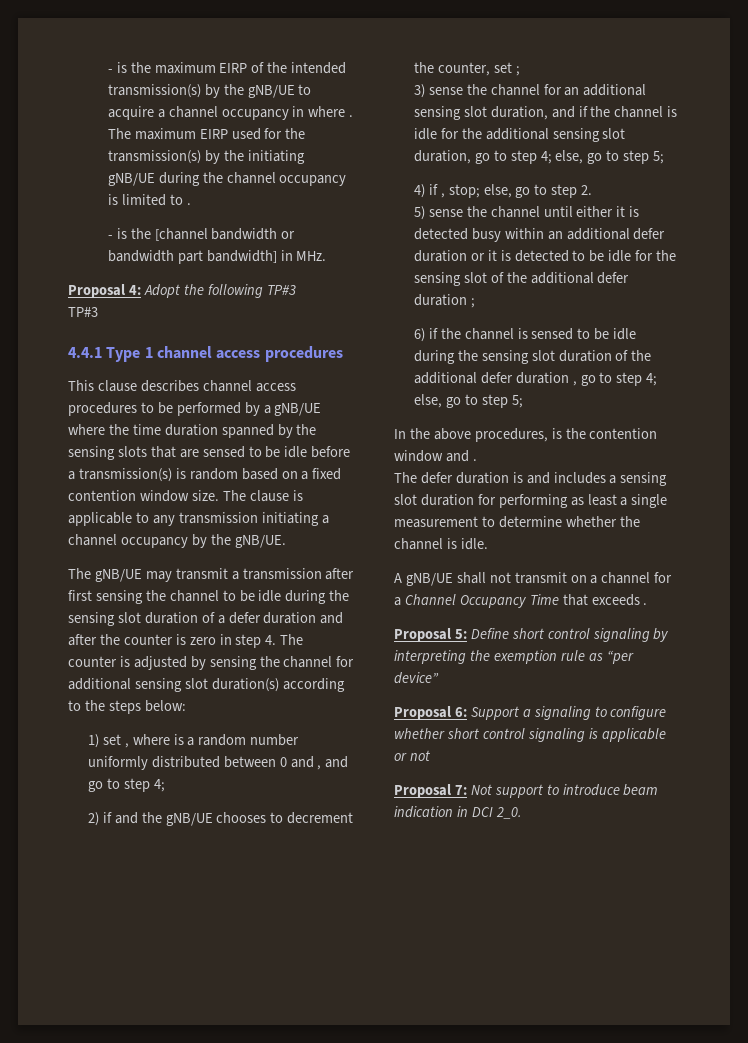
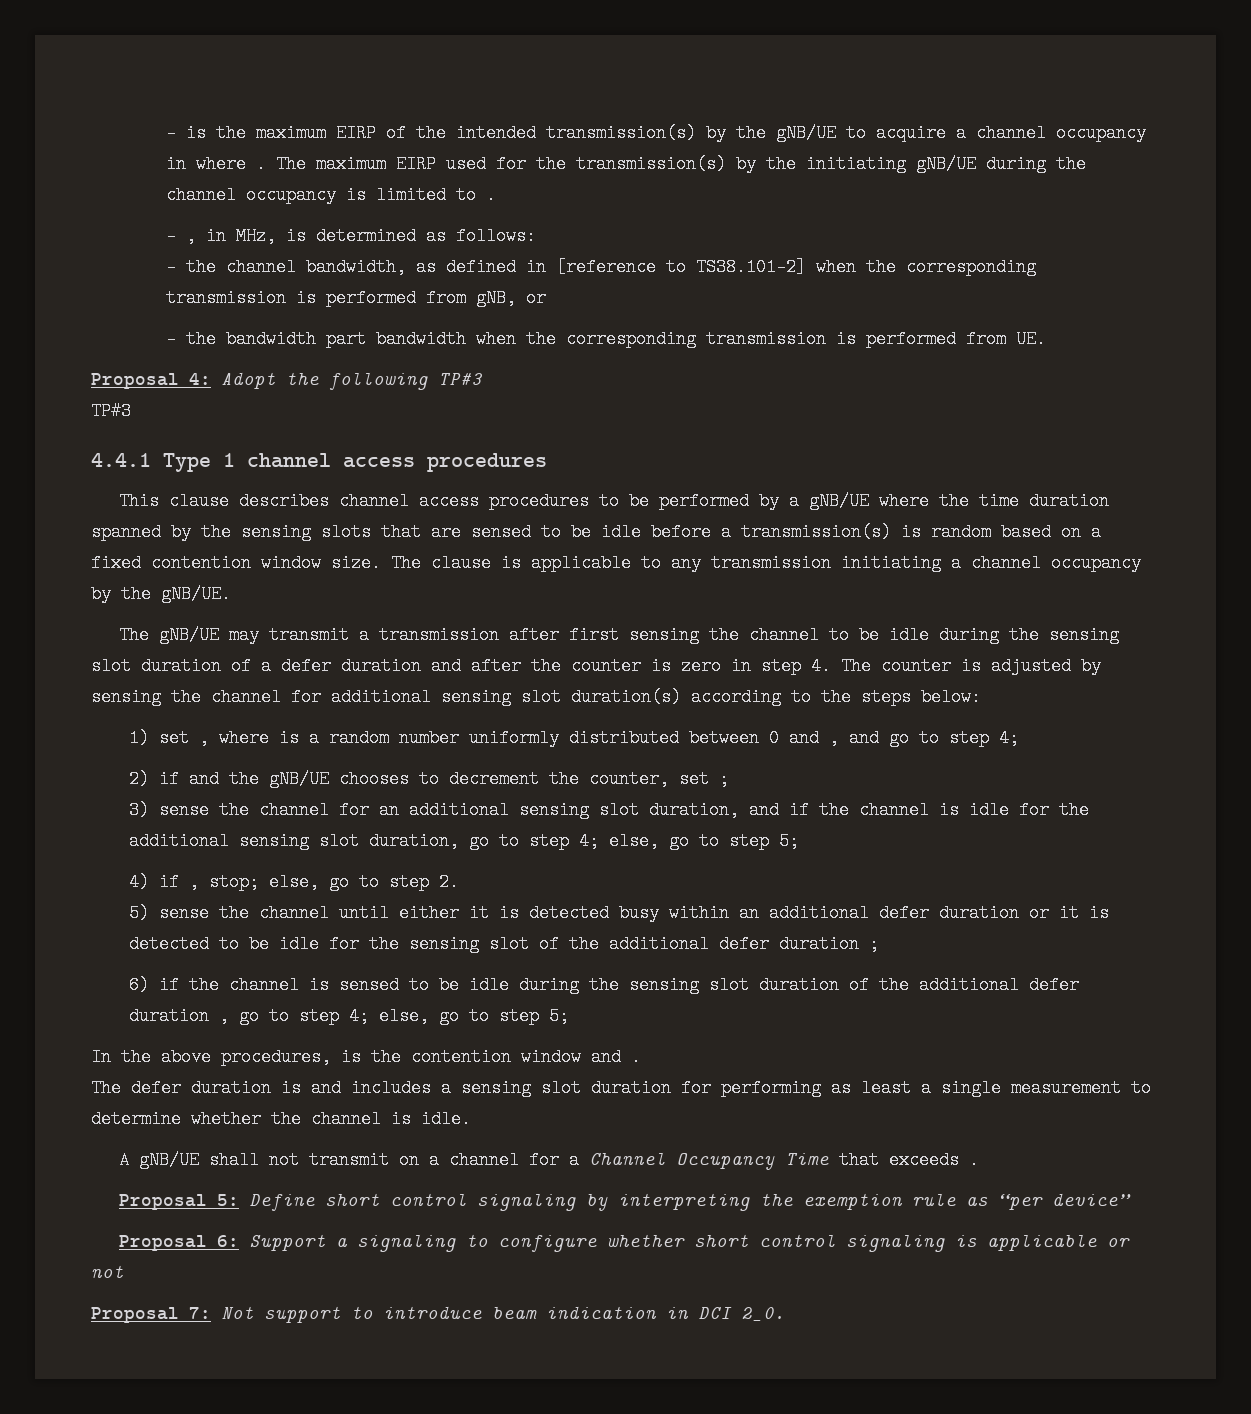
- - is the [channel bandwidth or bandwidth part bandwidth] in MHz.
+ - , in MHz, is determined as follows:
+ - the channel bandwidth, as defined in [reference to TS38.101-2] when the corresponding transmission is performed from gNB, or
+ - the bandwidth part bandwidth when the corresponding transmission is performed from UE.

